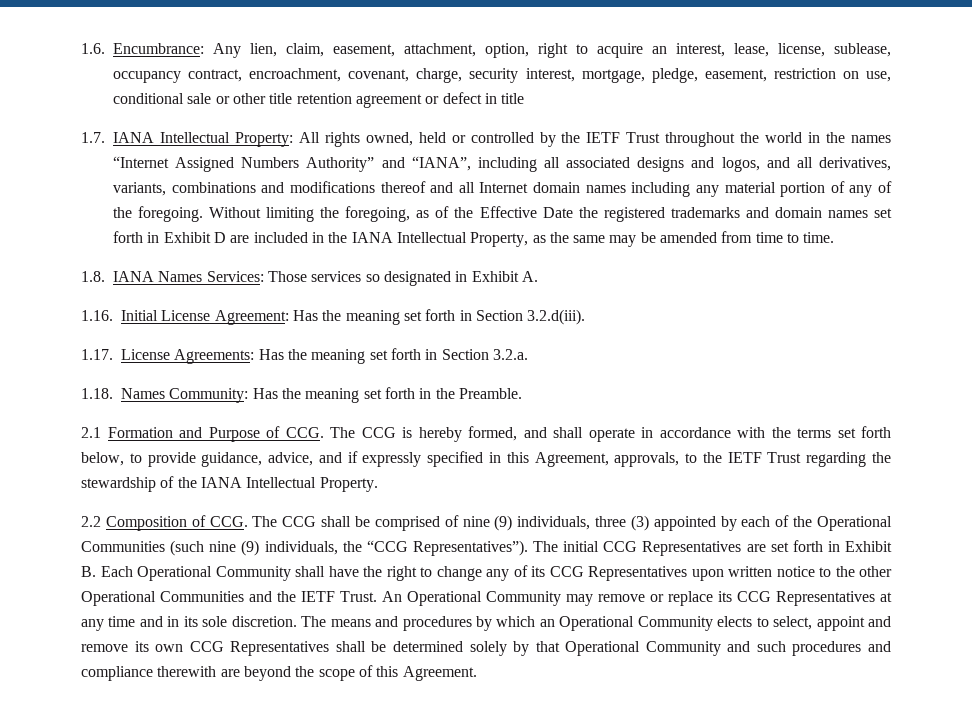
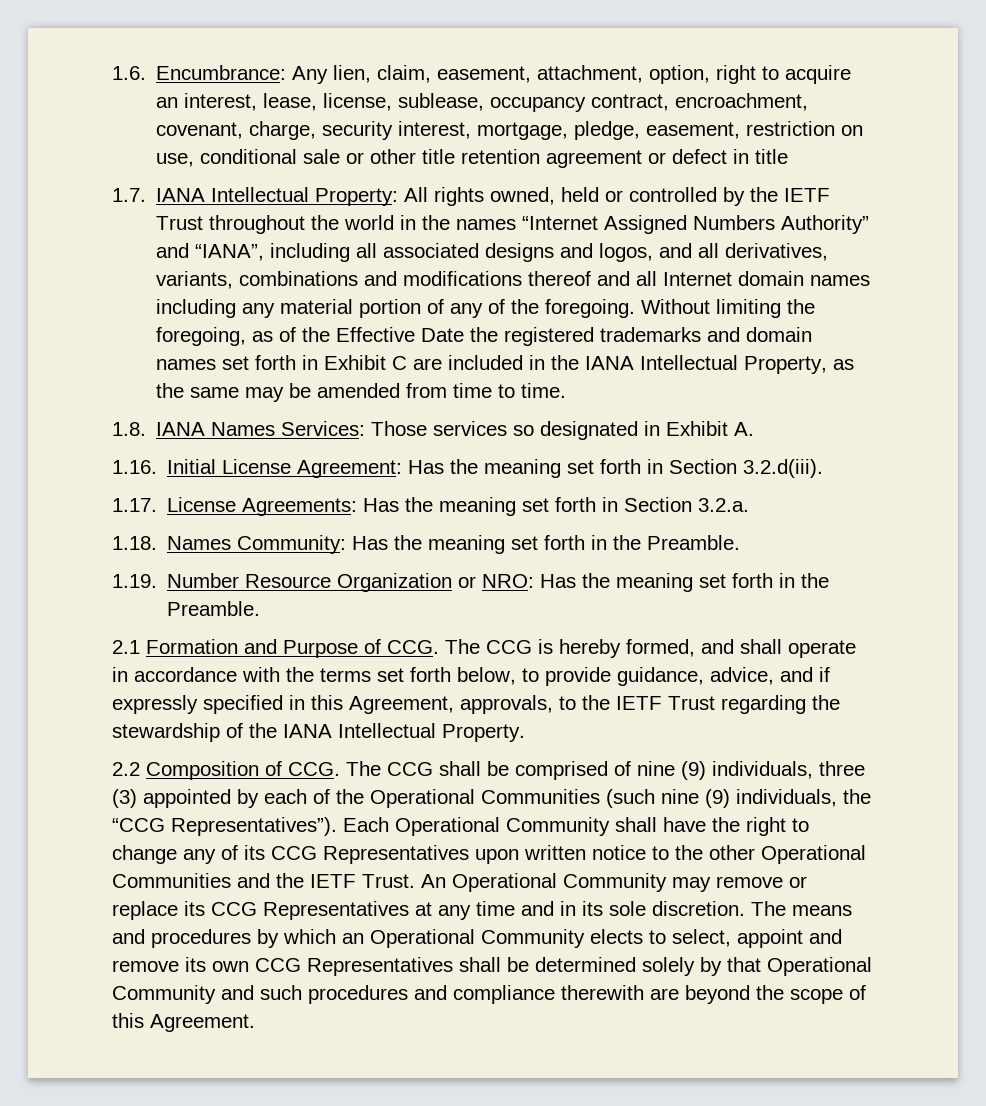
- Without limiting the foregoing, as of the Effective Date the registered trademarks and domain names set forth in Exhibit D are included in the IANA Intellectual Property, as the same may be amended from time to time.
+ Without limiting the foregoing, as of the Effective Date the registered trademarks and domain names set forth in Exhibit C are included in the IANA Intellectual Property, as the same may be amended from time to time.
+ 1.19. Number Resource Organization or NRO: Has the meaning set forth in the Preamble.
- The initial CCG Representatives are set forth in Exhibit B. Each Operational Community shall have the right to change any of its CCG Representatives upon written notice to the other Operational Communities and the IETF Trust.
+ Each Operational Community shall have the right to change any of its CCG Representatives upon written notice to the other Operational Communities and the IETF Trust.

